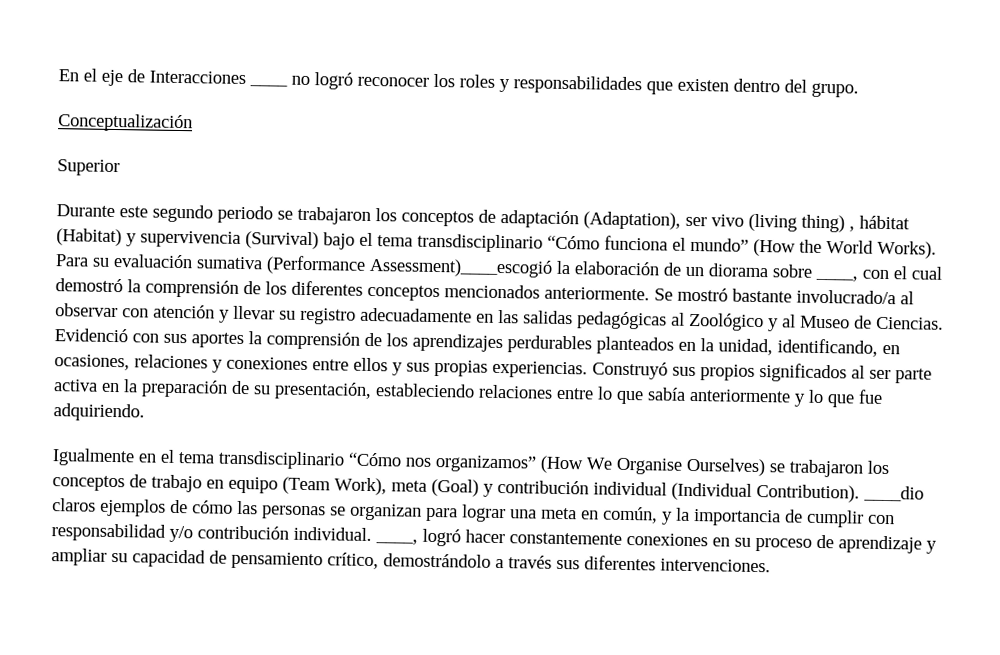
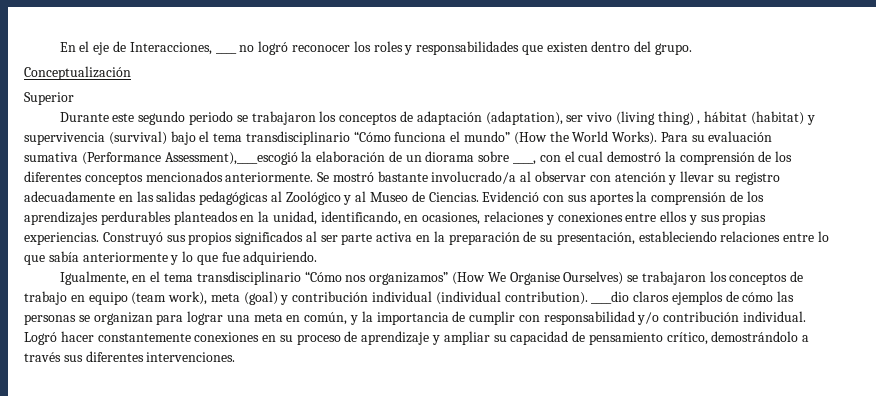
- En el eje de Interacciones ____ no logró reconocer los roles y responsabilidades que existen dentro del grupo.
+ En el eje de Interacciones, ____ no logró reconocer los roles y responsabilidades que existen dentro del grupo.
- Durante este segundo periodo se trabajaron los conceptos de adaptación (Adaptation), ser vivo (living thing) , hábitat (Habitat) y supervivencia (Survival) bajo el tema transdisciplinario “Cómo funciona el mundo” (How the World Works).
+ Durante este segundo periodo se trabajaron los conceptos de adaptación (adaptation), ser vivo (living thing) , hábitat (habitat) y supervivencia (survival) bajo el tema transdisciplinario “Cómo funciona el mundo” (How the World Works).
- Para su evaluación sumativa (Performance Assessment)____escogió la elaboración de un diorama sobre ____, con el cual demostró la comprensión de los diferentes conceptos mencionados anteriormente.
+ Para su evaluación sumativa (Performance Assessment),____escogió la elaboración de un diorama sobre ____, con el cual demostró la comprensión de los diferentes conceptos mencionados anteriormente.
- Igualmente en el tema transdisciplinario “Cómo nos organizamos” (How We Organise Ourselves) se trabajaron los conceptos de trabajo en equipo (Team Work), meta (Goal) y contribución individual (Individual Contribution).
+ Igualmente, en el tema transdisciplinario “Cómo nos organizamos” (How We Organise Ourselves) se trabajaron los conceptos de trabajo en equipo (team work), meta (goal) y contribución individual (individual contribution).
- ____, logró hacer constantemente conexiones en su proceso de aprendizaje y ampliar su capacidad de pensamiento crítico, demostrándolo a través sus diferentes intervenciones.
+ Logró hacer constantemente conexiones en su proceso de aprendizaje y ampliar su capacidad de pensamiento crítico, demostrándolo a través sus diferentes intervenciones.

